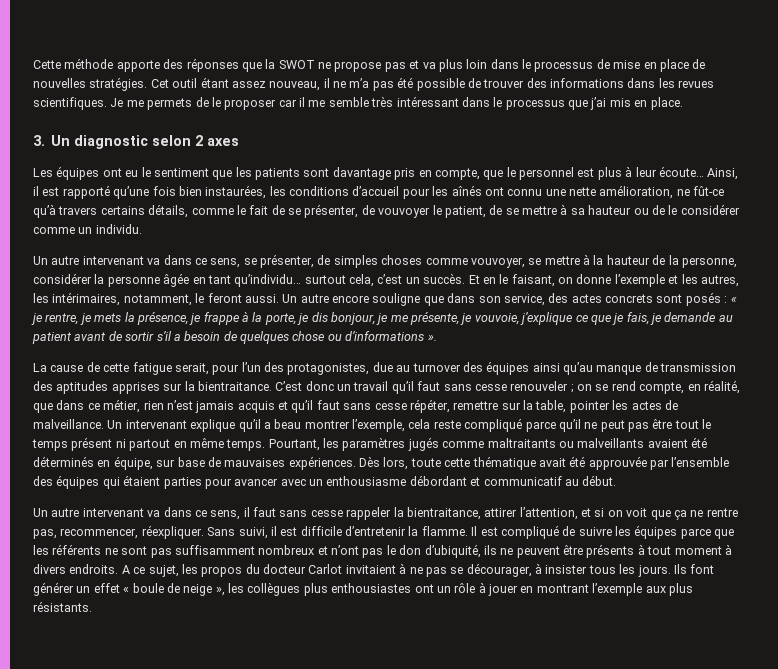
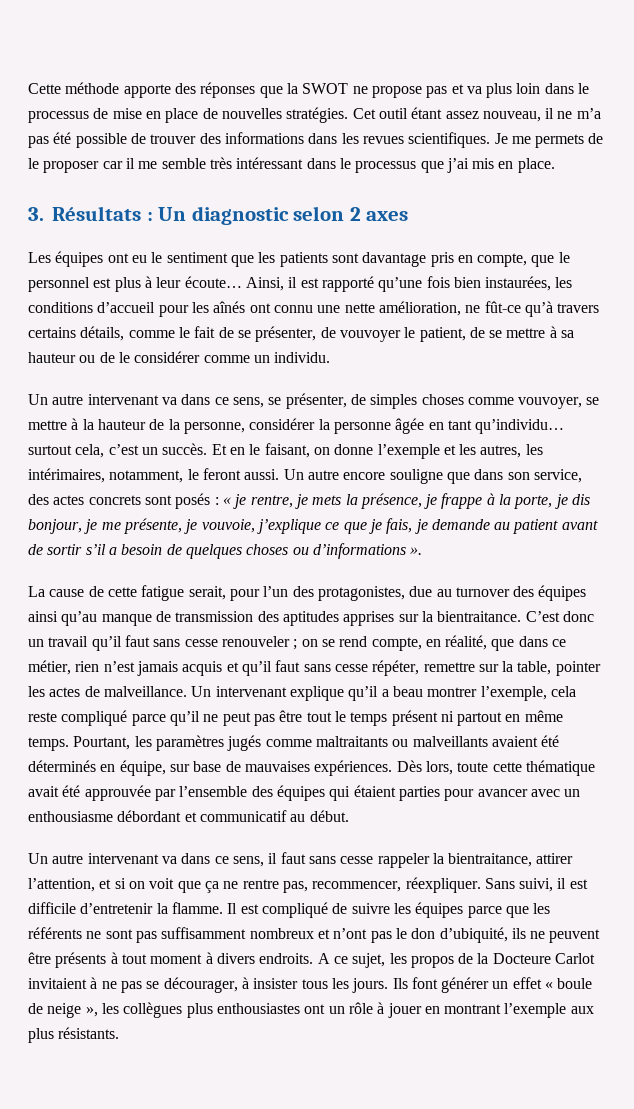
- 3. Un diagnostic selon 2 axes
+ 3. Résultats : Un diagnostic selon 2 axes
- Un autre encore souligne que dans son service, des actes concrets sont posés : « je rentre, je mets la présence, je frappe à la porte, je dis bonjour, je me présente, je vouvoie, j’explique ce que je fais, je demande au patient avant de sortir s’il a besoin de quelques chose ou d’informations ».
+ Un autre encore souligne que dans son service, des actes concrets sont posés : « je rentre, je mets la présence, je frappe à la porte, je dis bonjour, je me présente, je vouvoie, j’explique ce que je fais, je demande au patient avant de sortir s’il a besoin de quelques choses ou d’informations ».
- A ce sujet, les propos du docteur Carlot invitaient à ne pas se décourager, à insister tous les jours.
+ A ce sujet, les propos de la Docteure Carlot invitaient à ne pas se décourager, à insister tous les jours.

